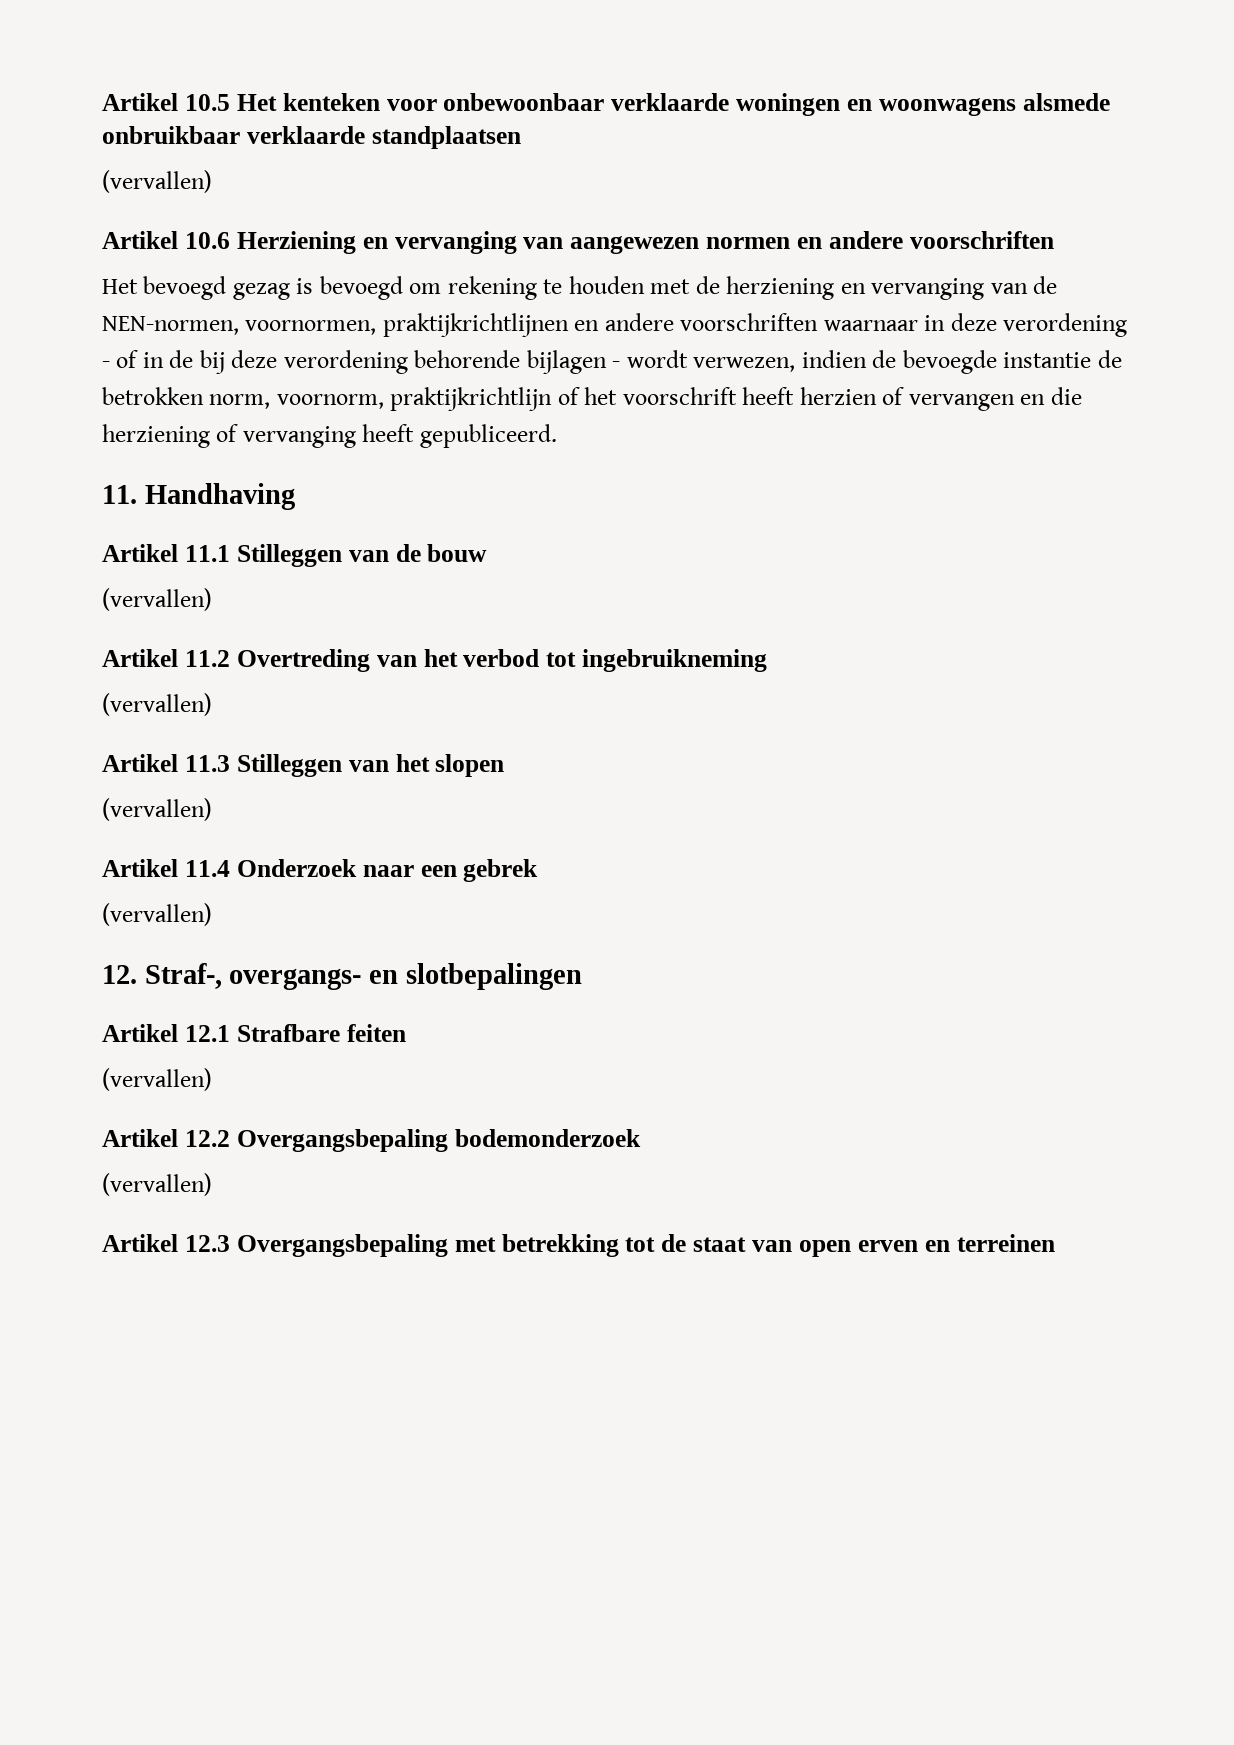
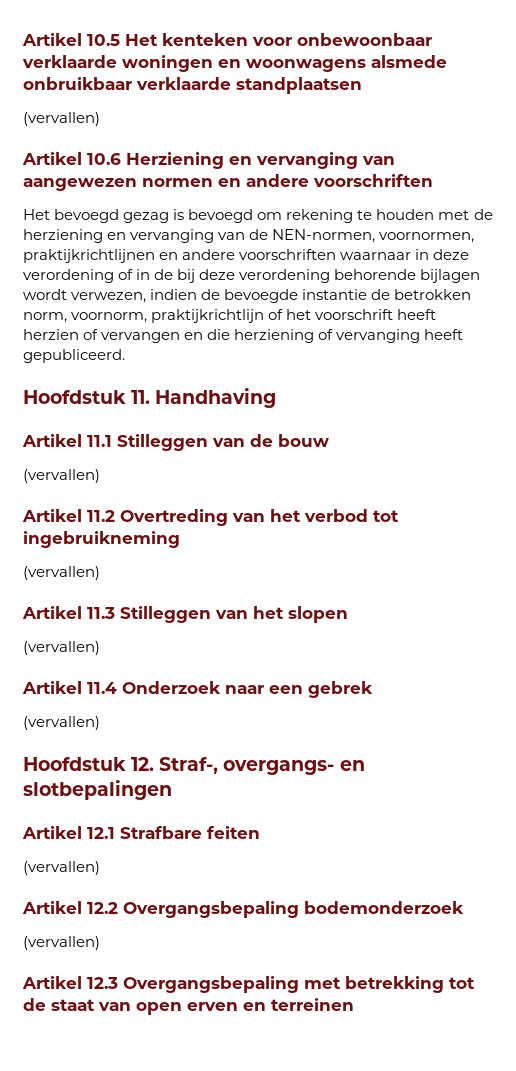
- Het bevoegd gezag is bevoegd om rekening te houden met de herziening en vervanging van de NEN-normen, voornormen, praktijkrichtlijnen en andere voorschriften waarnaar in deze verordening - of in de bij deze verordening behorende bijlagen - wordt verwezen, indien de bevoegde instantie de betrokken norm, voornorm, praktijkrichtlijn of het voorschrift heeft herzien of vervangen en die herziening of vervanging heeft gepubliceerd.
+ Het bevoegd gezag is bevoegd om rekening te houden met de herziening en vervanging van de NEN-normen, voornormen, praktijkrichtlijnen en andere voorschriften waarnaar in deze verordening of in de bij deze verordening behorende bijlagen wordt verwezen, indien de bevoegde instantie de betrokken norm, voornorm, praktijkrichtlijn of het voorschrift heeft herzien of vervangen en die herziening of vervanging heeft gepubliceerd.
- 11. Handhaving
+ Hoofdstuk 11. Handhaving
- 12. Straf-, overgangs- en slotbepalingen
+ Hoofdstuk 12. Straf-, overgangs- en slotbepalingen

